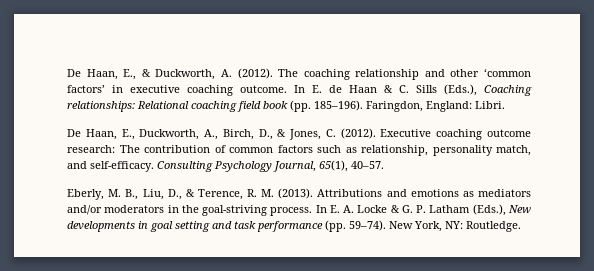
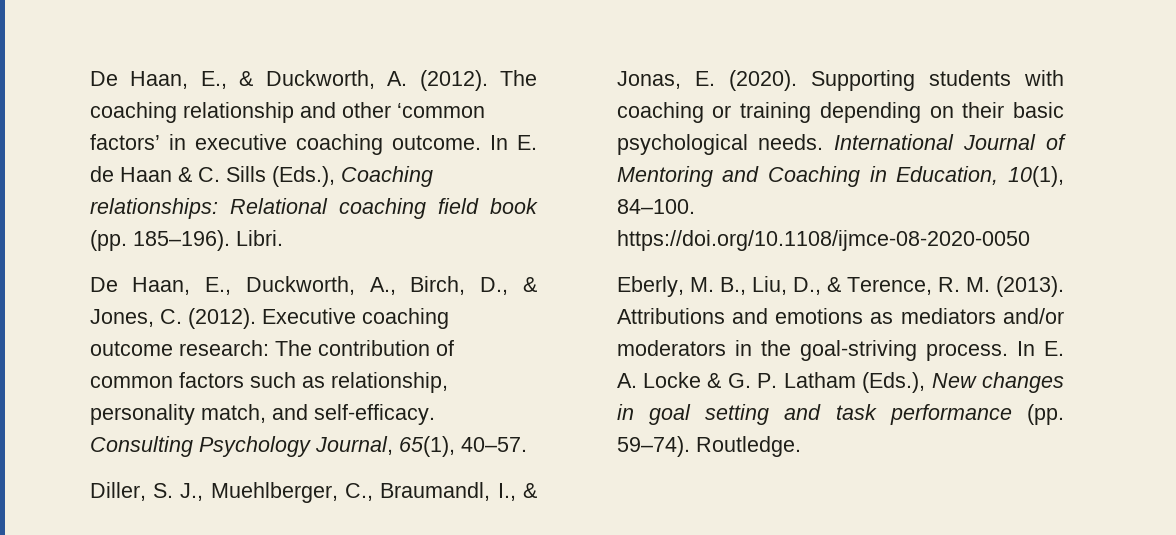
- Faringdon, England: Libri.
+ Libri.
+ Diller, S. J., Muehlberger, C., Braumandl, I., & Jonas, E. (2020). Supporting students with coaching or training depending on their basic psychological needs. International Journal of Mentoring and Coaching in Education, 10(1), 84–100. https://doi.org/10.1108/ijmce-08-2020-0050
- In E. A. Locke & G. P. Latham (Eds.), New developments in goal setting and task performance (pp. 59–74).
+ In E. A. Locke & G. P. Latham (Eds.), New changes in goal setting and task performance (pp. 59–74).
- New York, NY: Routledge.
+ Routledge.

